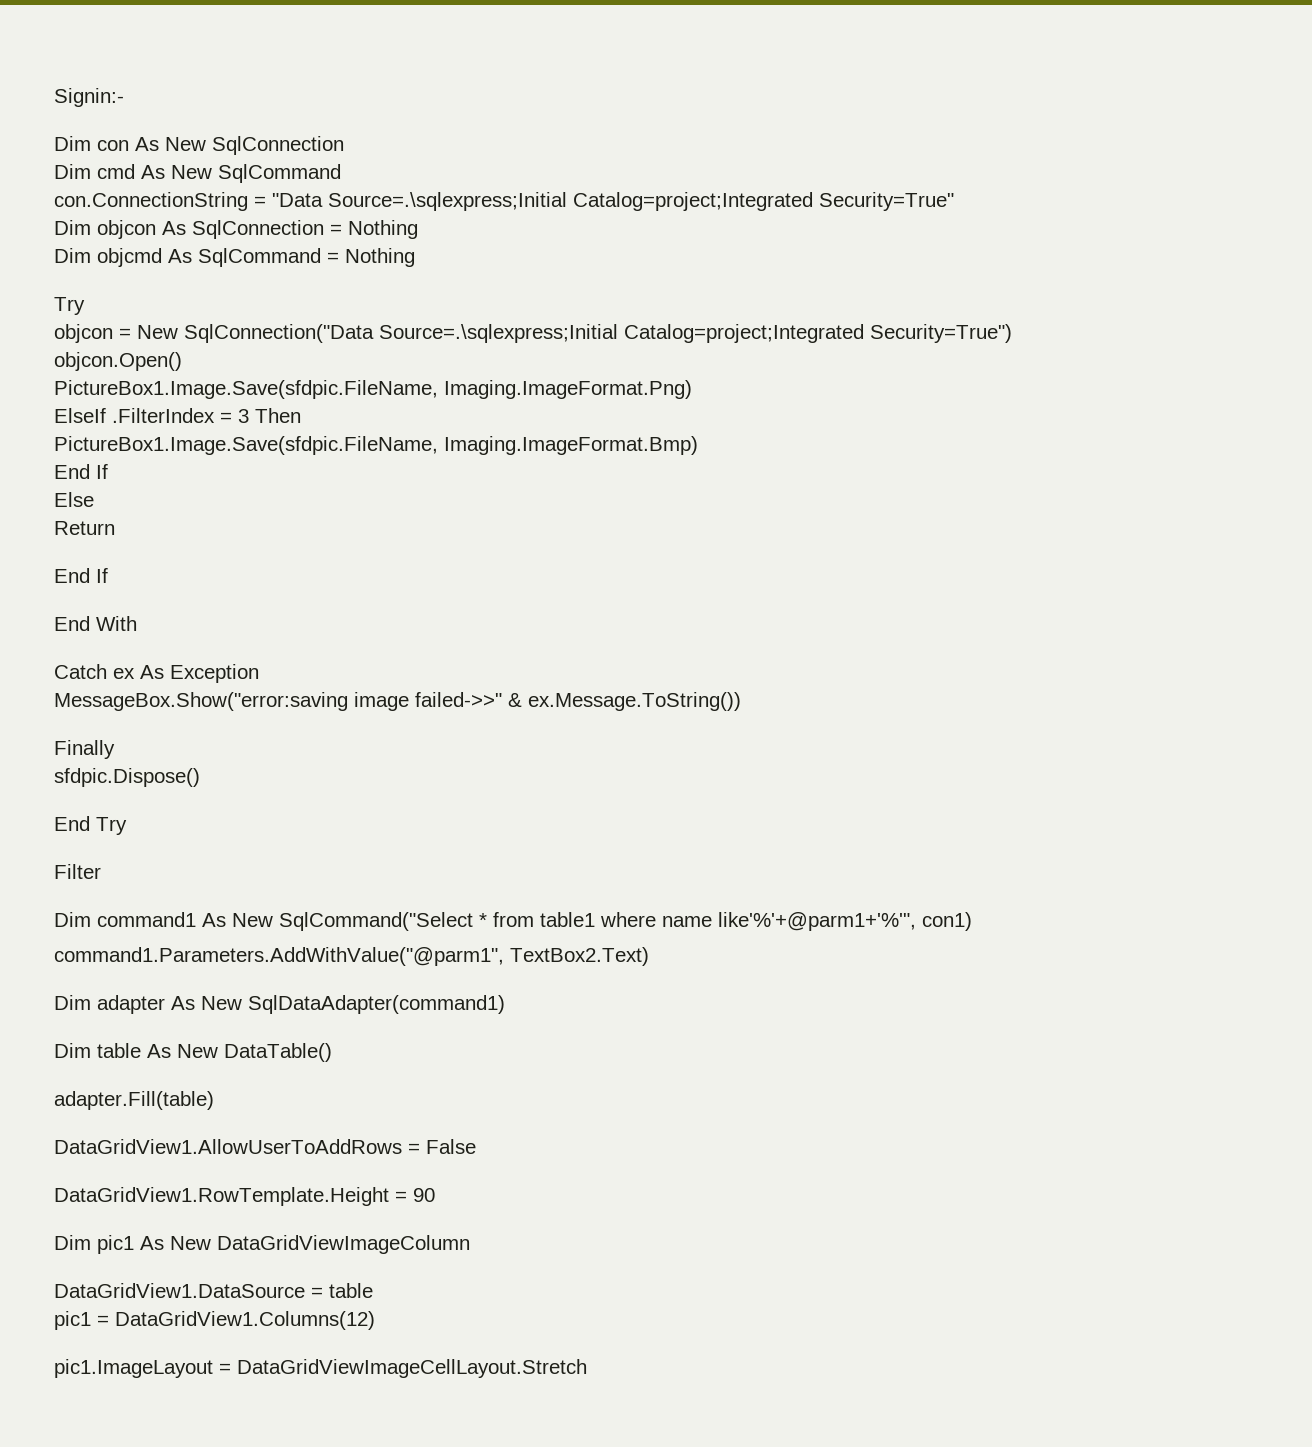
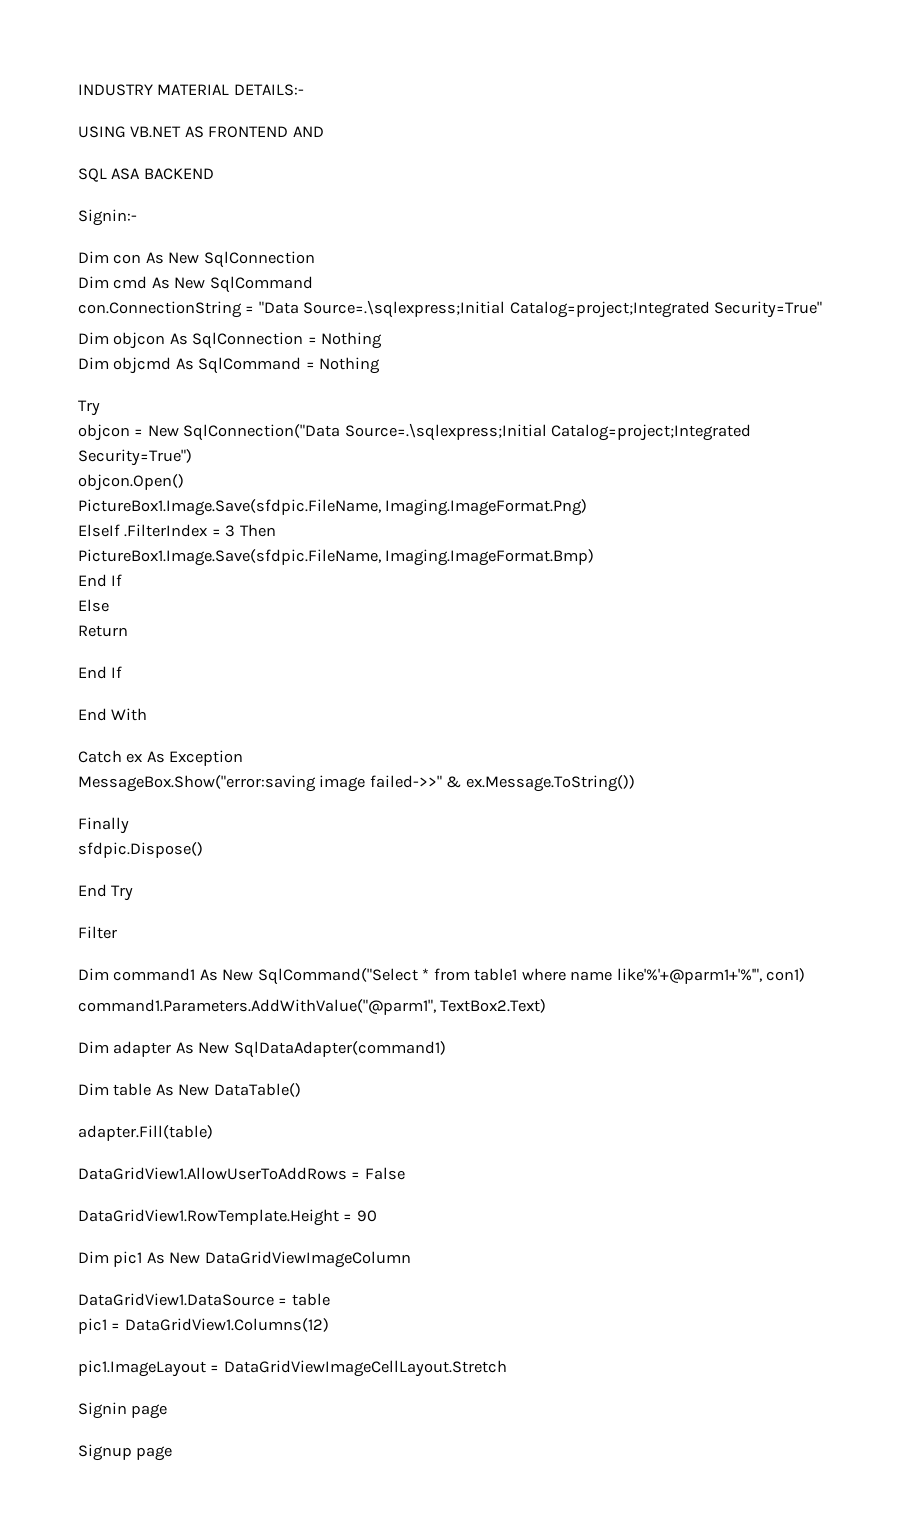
+ INDUSTRY MATERIAL DETAILS:-
+ USING VB.NET AS FRONTEND AND
+ SQL ASA BACKEND
+ Signin page
+ Signup page

